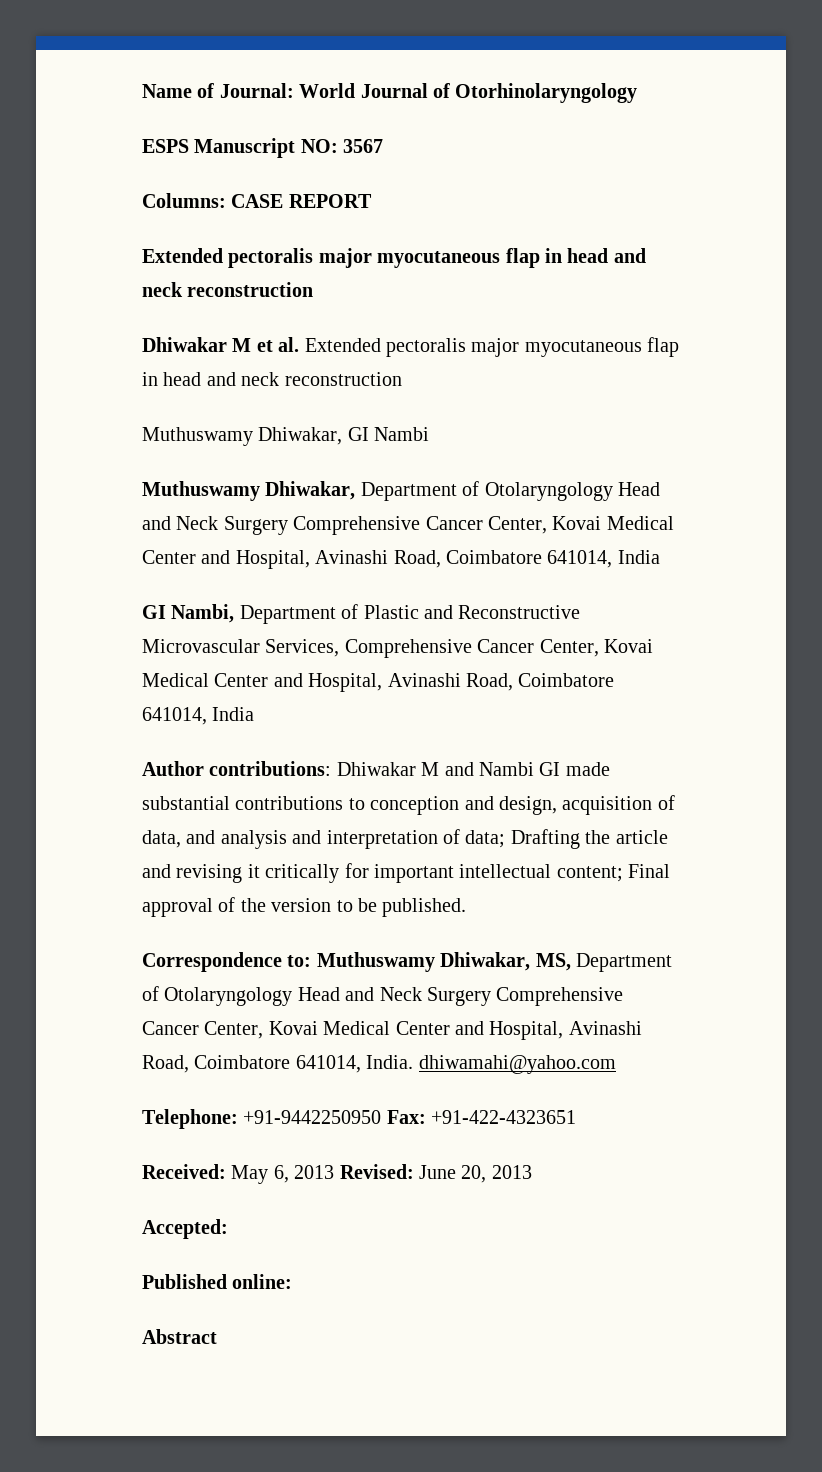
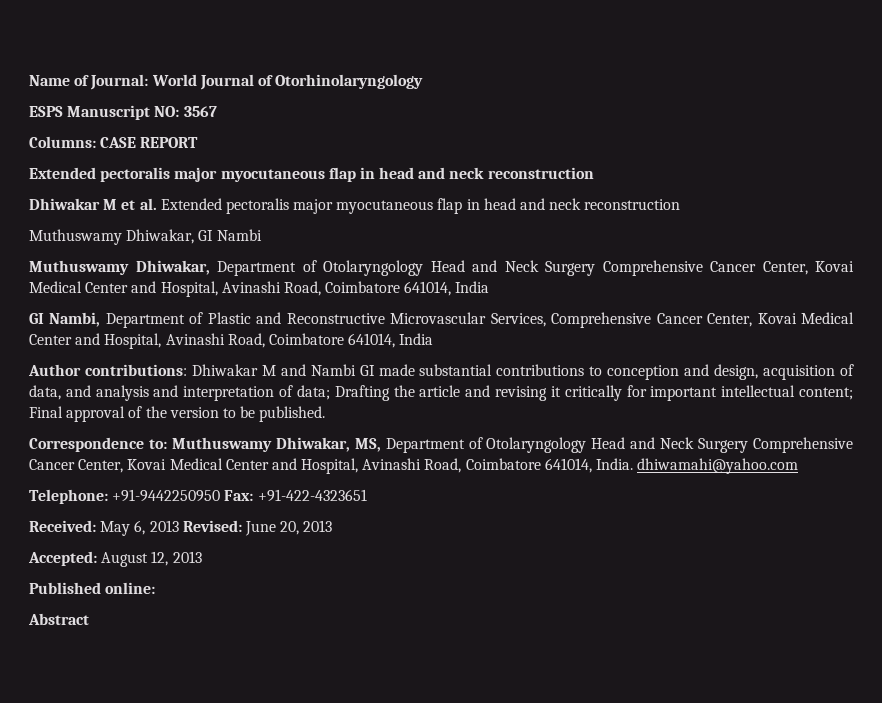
- Accepted:
+ Accepted: August 12, 2013

